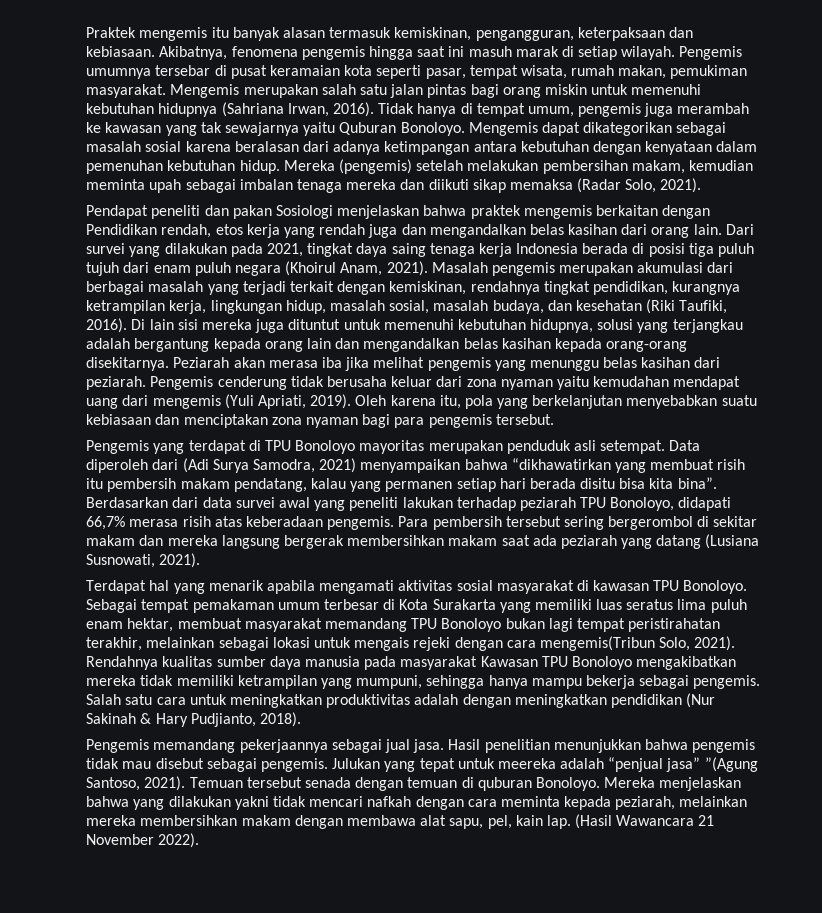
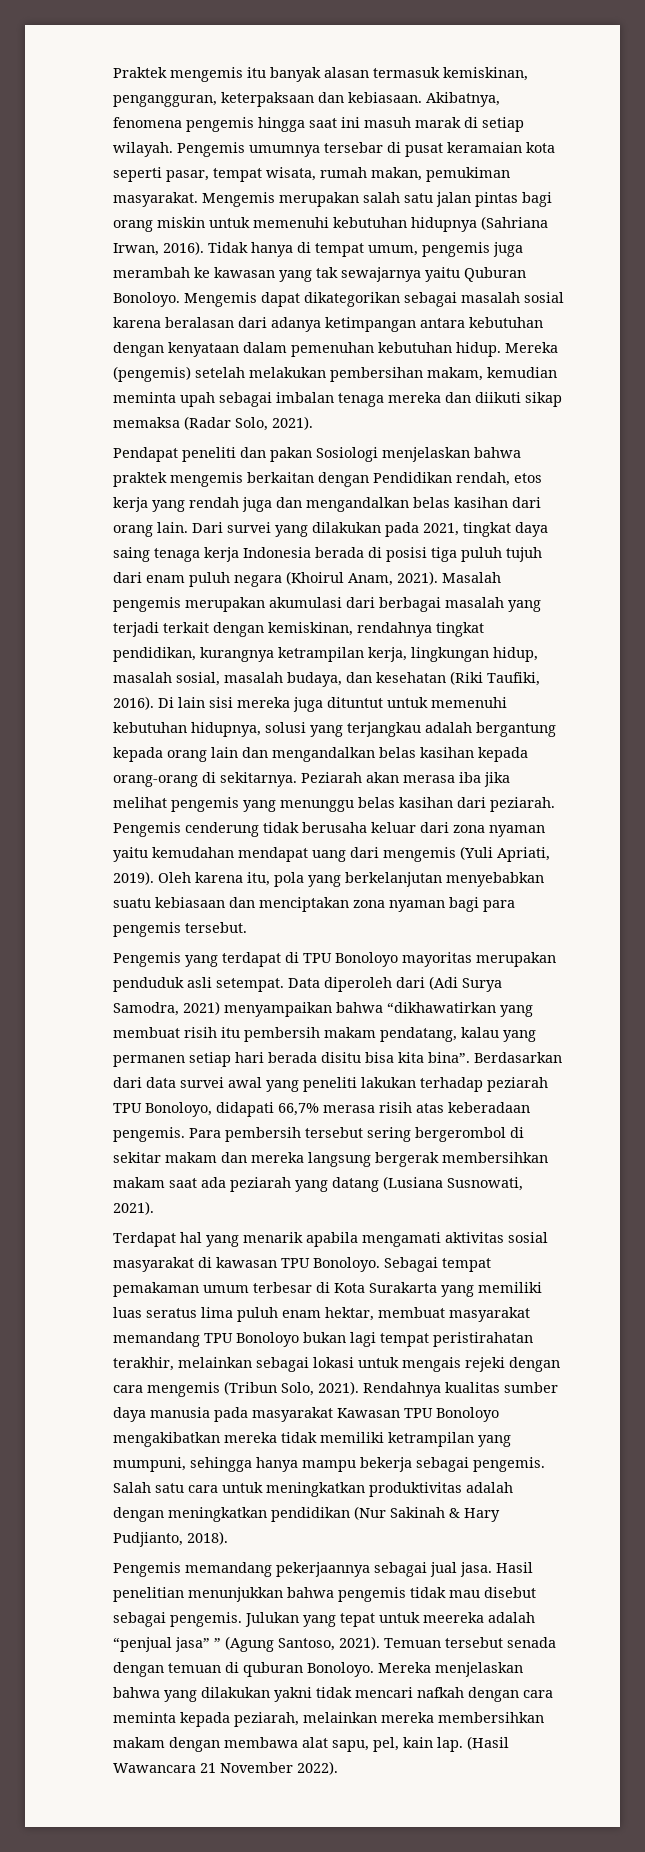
- Di lain sisi mereka juga dituntut untuk memenuhi kebutuhan hidupnya, solusi yang terjangkau adalah bergantung kepada orang lain dan mengandalkan belas kasihan kepada orang-orang disekitarnya.
+ Di lain sisi mereka juga dituntut untuk memenuhi kebutuhan hidupnya, solusi yang terjangkau adalah bergantung kepada orang lain dan mengandalkan belas kasihan kepada orang-orang di sekitarnya.
- Sebagai tempat pemakaman umum terbesar di Kota Surakarta yang memiliki luas seratus lima puluh enam hektar, membuat masyarakat memandang TPU Bonoloyo bukan lagi tempat peristirahatan terakhir, melainkan sebagai lokasi untuk mengais rejeki dengan cara mengemis(Tribun Solo, 2021).
+ Sebagai tempat pemakaman umum terbesar di Kota Surakarta yang memiliki luas seratus lima puluh enam hektar, membuat masyarakat memandang TPU Bonoloyo bukan lagi tempat peristirahatan terakhir, melainkan sebagai lokasi untuk mengais rejeki dengan cara mengemis (Tribun Solo, 2021).
- Julukan yang tepat untuk meereka adalah “penjual jasa” ”(Agung Santoso, 2021).
+ Julukan yang tepat untuk meereka adalah “penjual jasa” ” (Agung Santoso, 2021).

